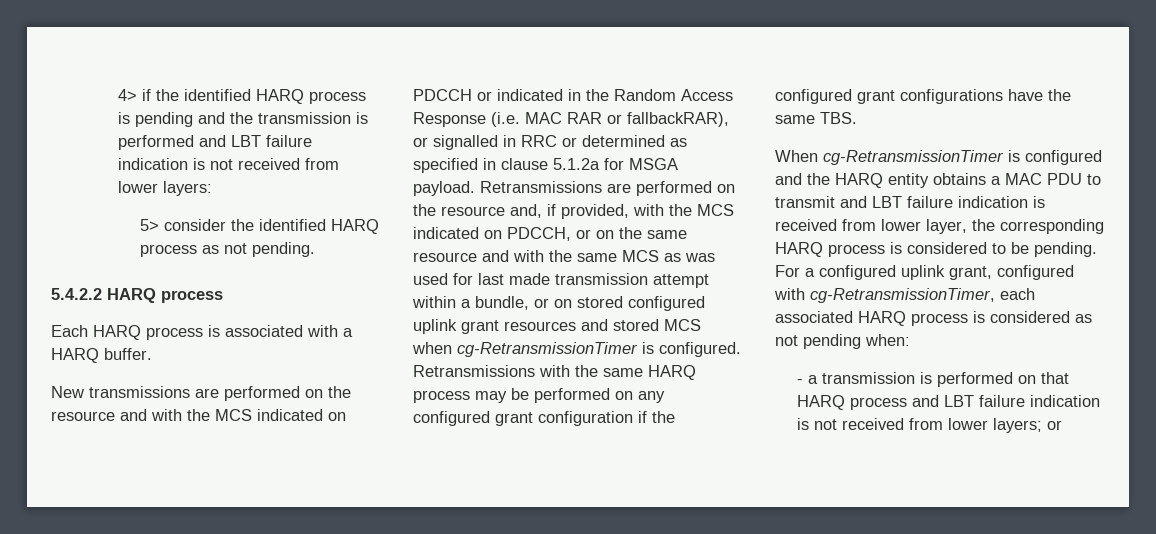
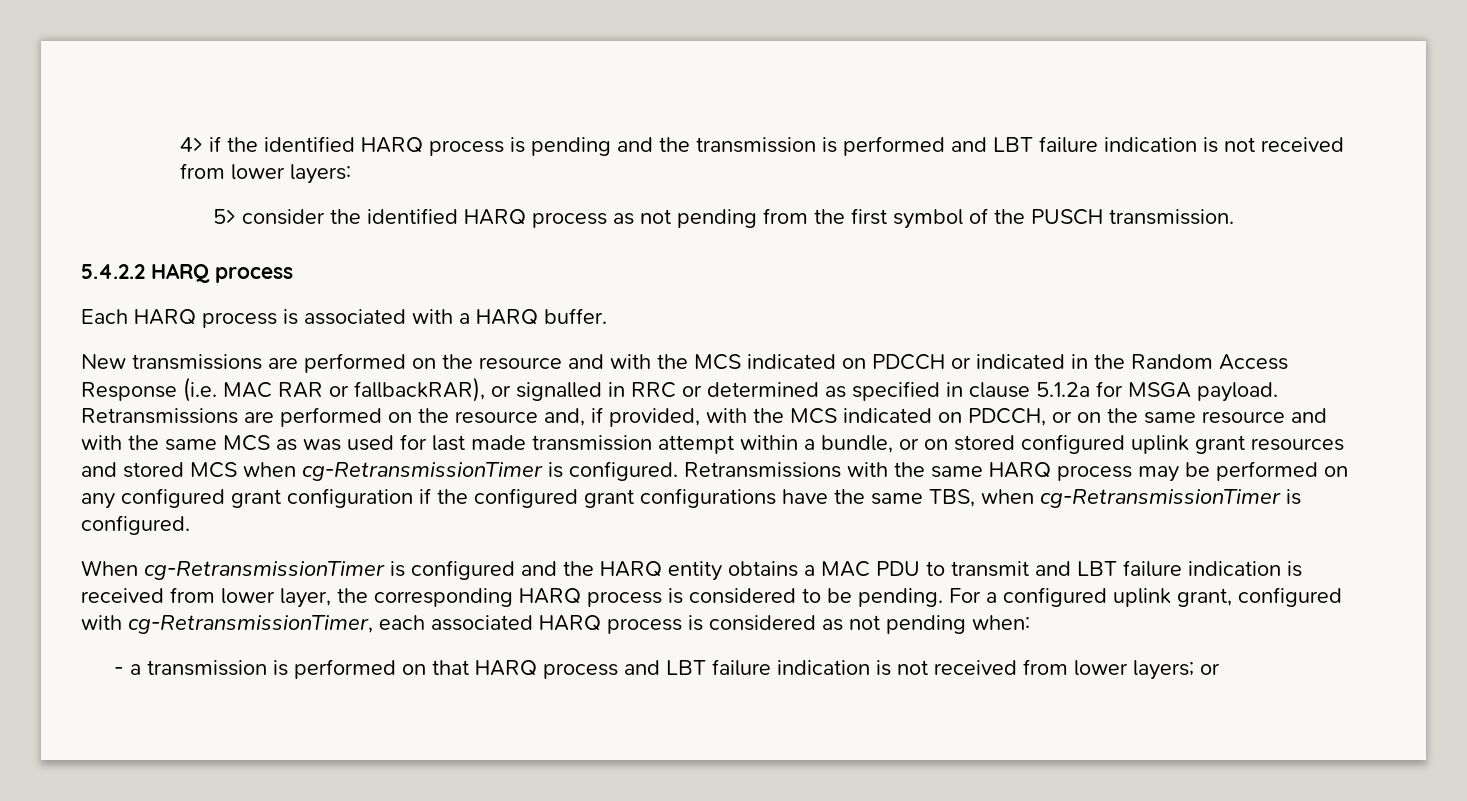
- 5> consider the identified HARQ process as not pending.
+ 5> consider the identified HARQ process as not pending from the first symbol of the PUSCH transmission.
- Retransmissions with the same HARQ process may be performed on any configured grant configuration if the configured grant configurations have the same TBS.
+ Retransmissions with the same HARQ process may be performed on any configured grant configuration if the configured grant configurations have the same TBS, when cg-RetransmissionTimer is configured.

